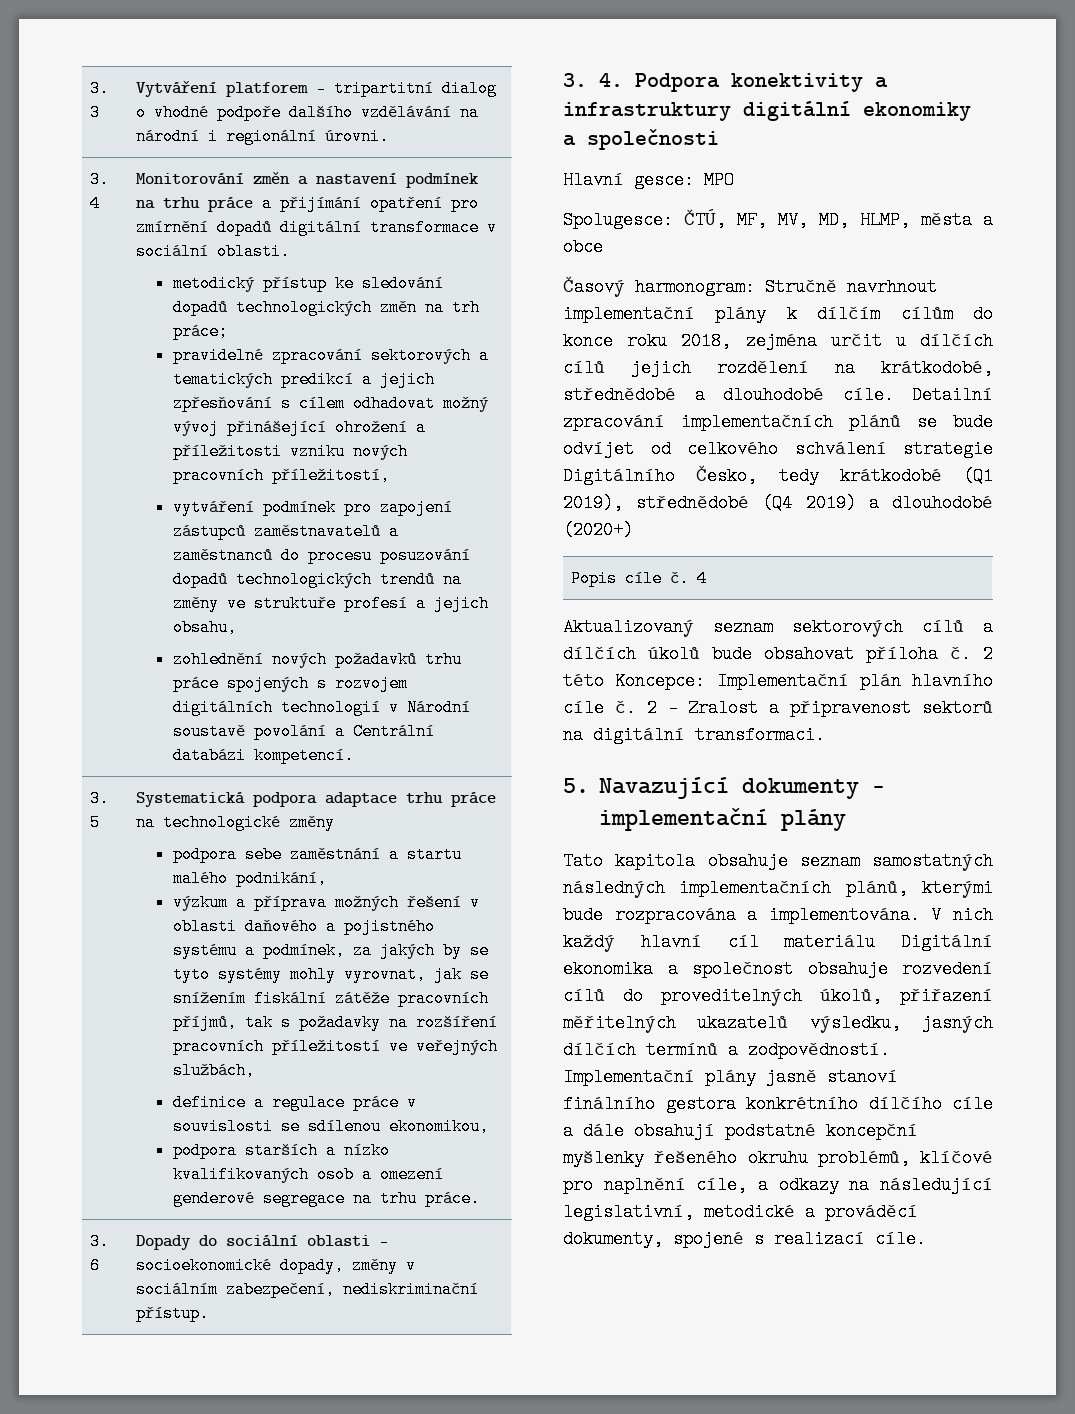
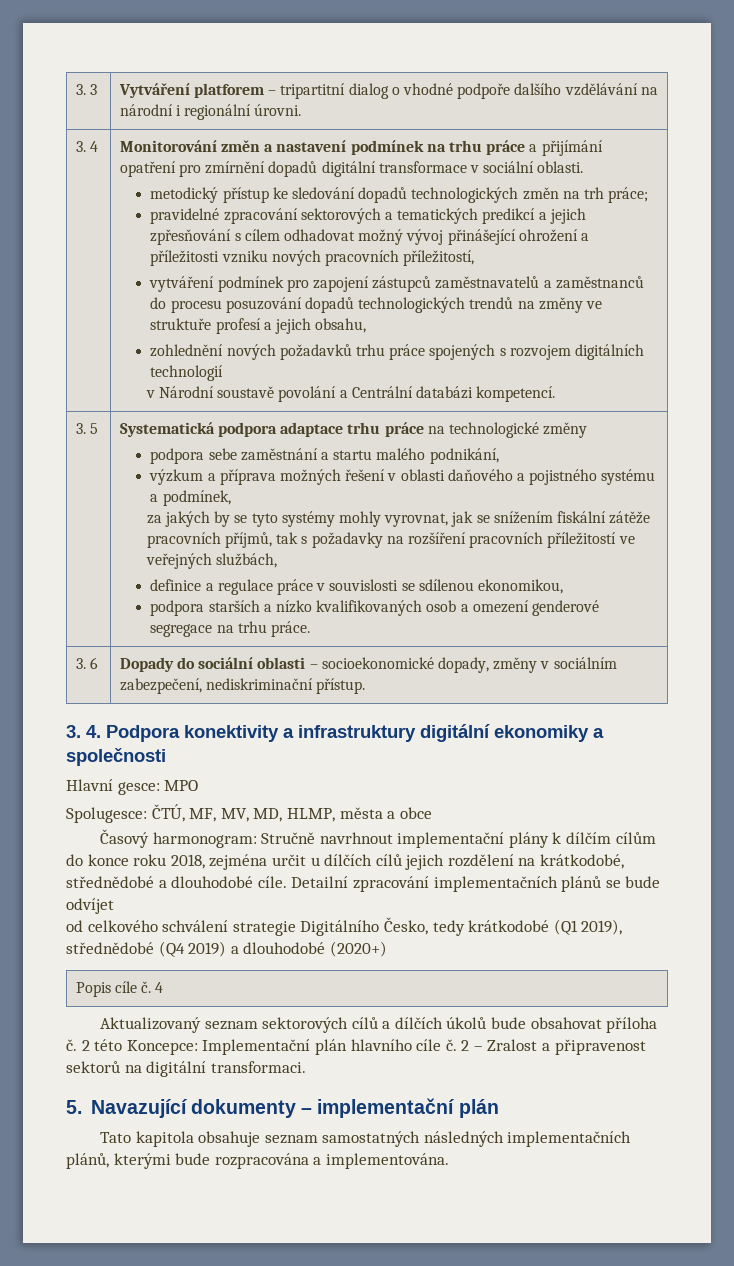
- zohlednění nových požadavků trhu práce spojených s rozvojem digitálních technologií v Národní soustavě povolání a Centrální databázi kompetencí.
+ zohlednění nových požadavků trhu práce spojených s rozvojem digitálních technologií
+ v Národní soustavě povolání a Centrální databázi kompetencí.
- výzkum a příprava možných řešení v oblasti daňového a pojistného systému a podmínek, za jakých by se tyto systémy mohly vyrovnat, jak se snížením fiskální zátěže pracovních příjmů, tak s požadavky na rozšíření pracovních příležitostí ve veřejných službách,
+ výzkum a příprava možných řešení v oblasti daňového a pojistného systému a podmínek,
+ za jakých by se tyto systémy mohly vyrovnat, jak se snížením fiskální zátěže pracovních příjmů, tak s požadavky na rozšíření pracovních příležitostí ve veřejných službách,
- Detailní zpracování implementačních plánů se bude odvíjet od celkového schválení strategie Digitálního Česko, tedy krátkodobé (Q1 2019), střednědobé (Q4 2019) a dlouhodobé (2020+)
+ Detailní zpracování implementačních plánů se bude odvíjet
+ od celkového schválení strategie Digitálního Česko, tedy krátkodobé (Q1 2019), střednědobé (Q4 2019) a dlouhodobé (2020+)
- 5. Navazující dokumenty – implementační plány
+ 5. Navazující dokumenty – implementační plán
- V nich každý hlavní cíl materiálu Digitální ekonomika a společnost obsahuje rozvedení cílů do proveditelných úkolů, přiřazení měřitelných ukazatelů výsledku, jasných dílčích termínů a zodpovědností. Implementační plány jasně stanoví finálního gestora konkrétního dílčího cíle a dále obsahují podstatné koncepční myšlenky řešeného okruhu problémů, klíčové pro naplnění cíle, a odkazy na následující legislativní, metodické a prováděcí dokumenty, spojené s realizací cíle.

